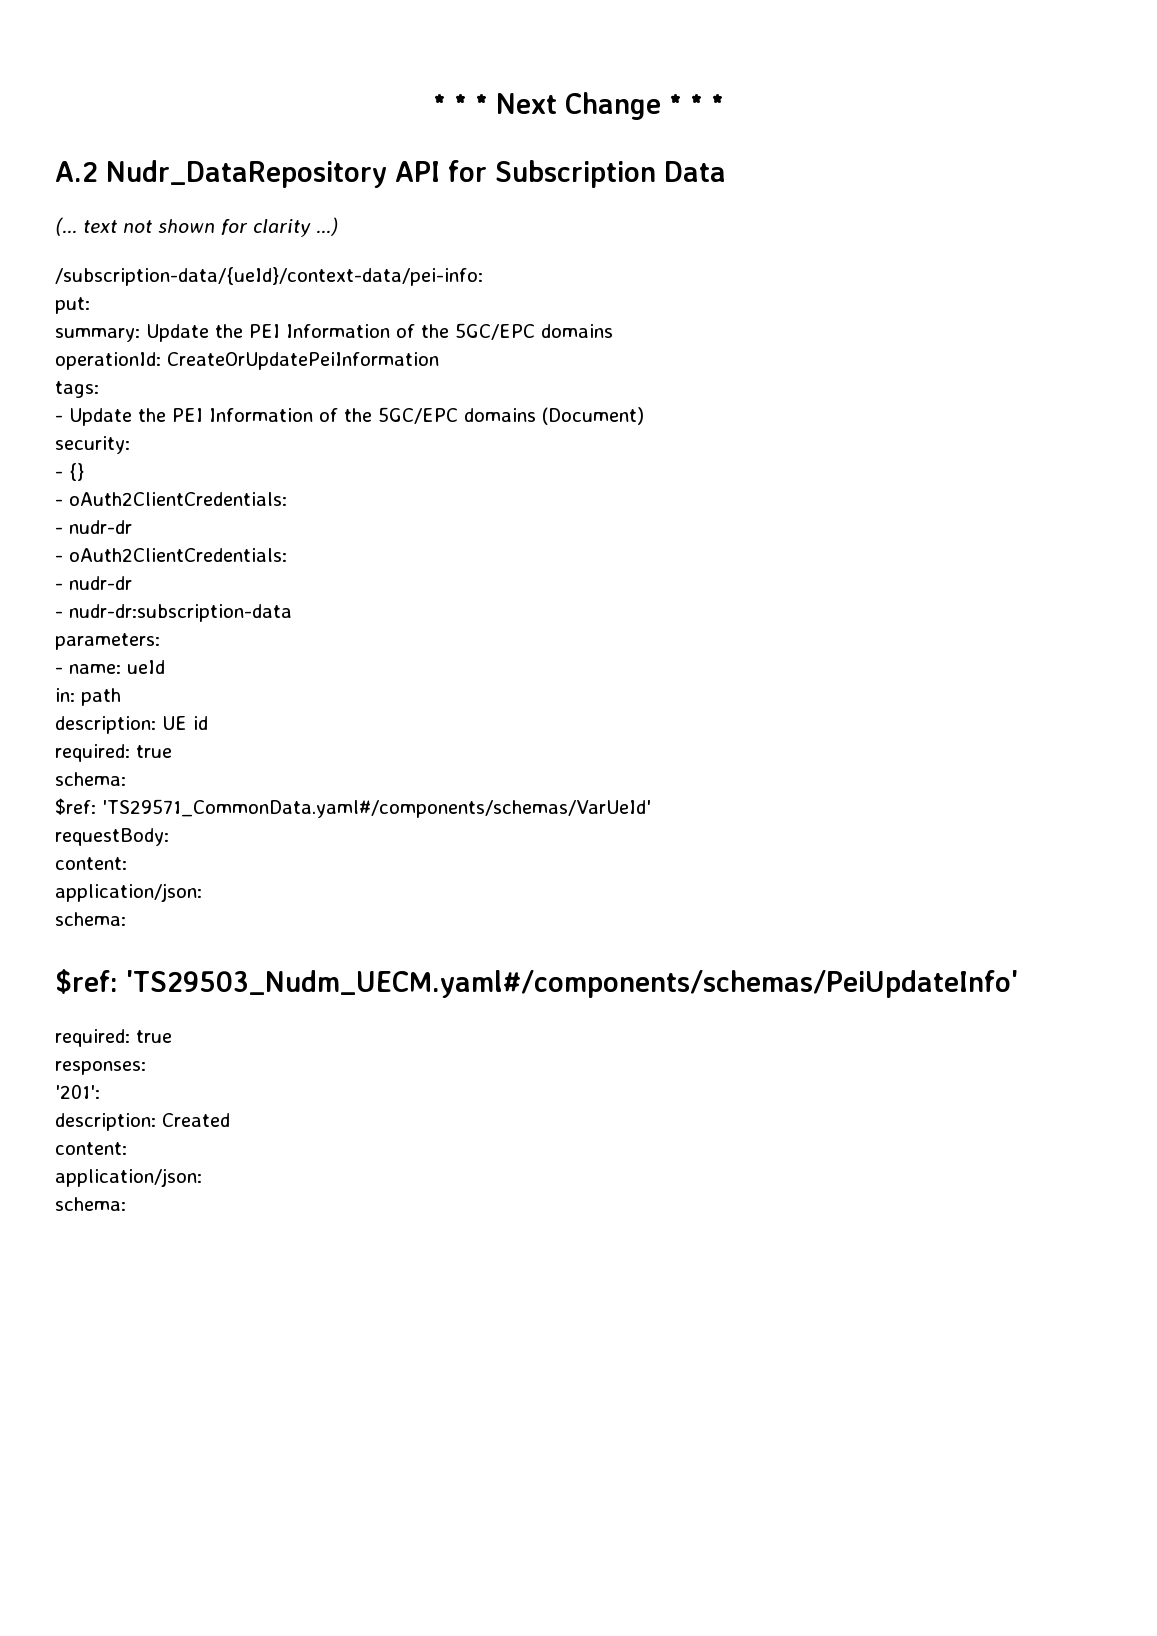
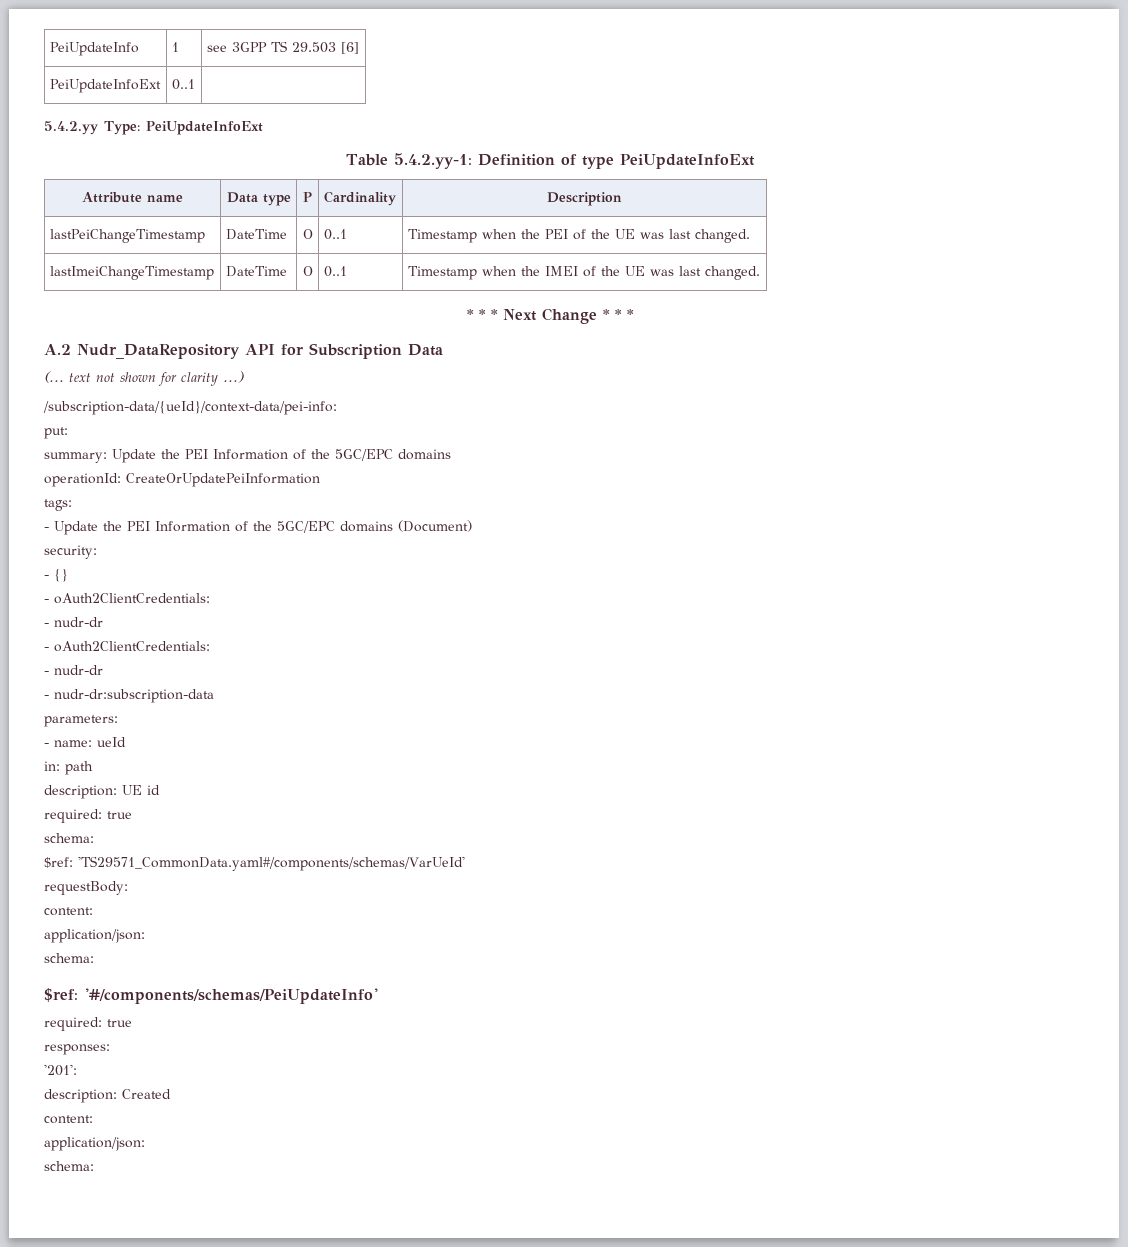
+ PeiUpdateInfo | 1 | see 3GPP TS 29.503 [6]
+ PeiUpdateInfoExt | 0..1 |
+ 5.4.2.yy Type: PeiUpdateInfoExt
+ Table 5.4.2.yy-1: Definition of type PeiUpdateInfoExt
+ Attribute name | Data type | P | Cardinality | Description
+ lastPeiChangeTimestamp | DateTime | O | 0..1 | Timestamp when the PEI of the UE was last changed.
+ lastImeiChangeTimestamp | DateTime | O | 0..1 | Timestamp when the IMEI of the UE was last changed.
- $ref: 'TS29503_Nudm_UECM.yaml#/components/schemas/PeiUpdateInfo'
+ $ref: '#/components/schemas/PeiUpdateInfo'

